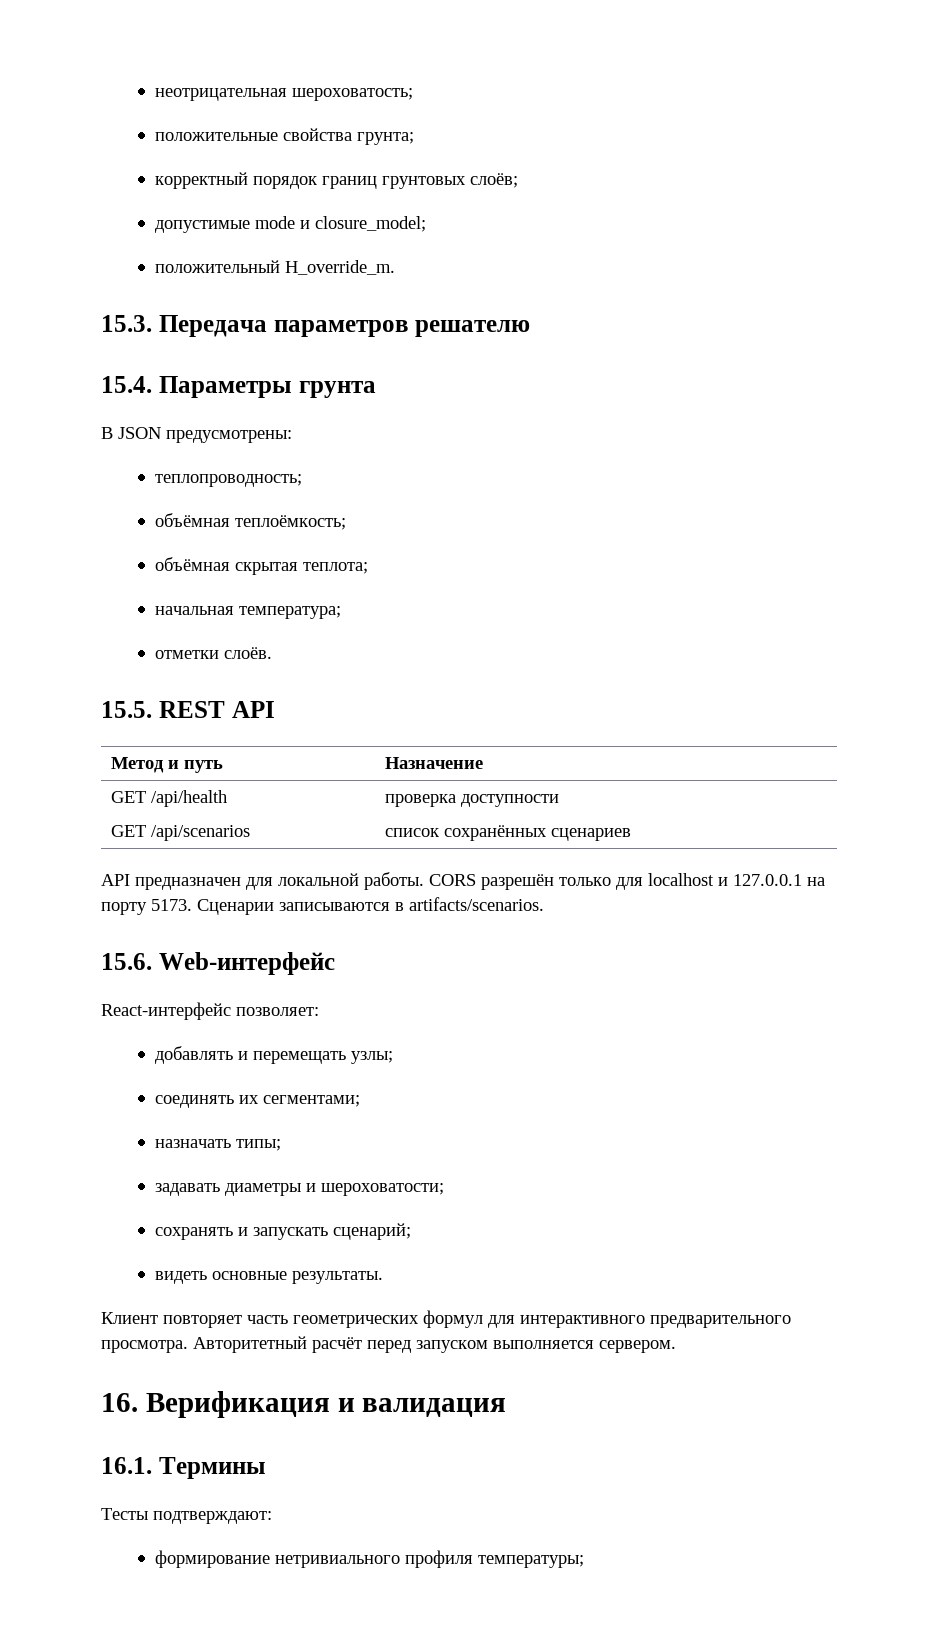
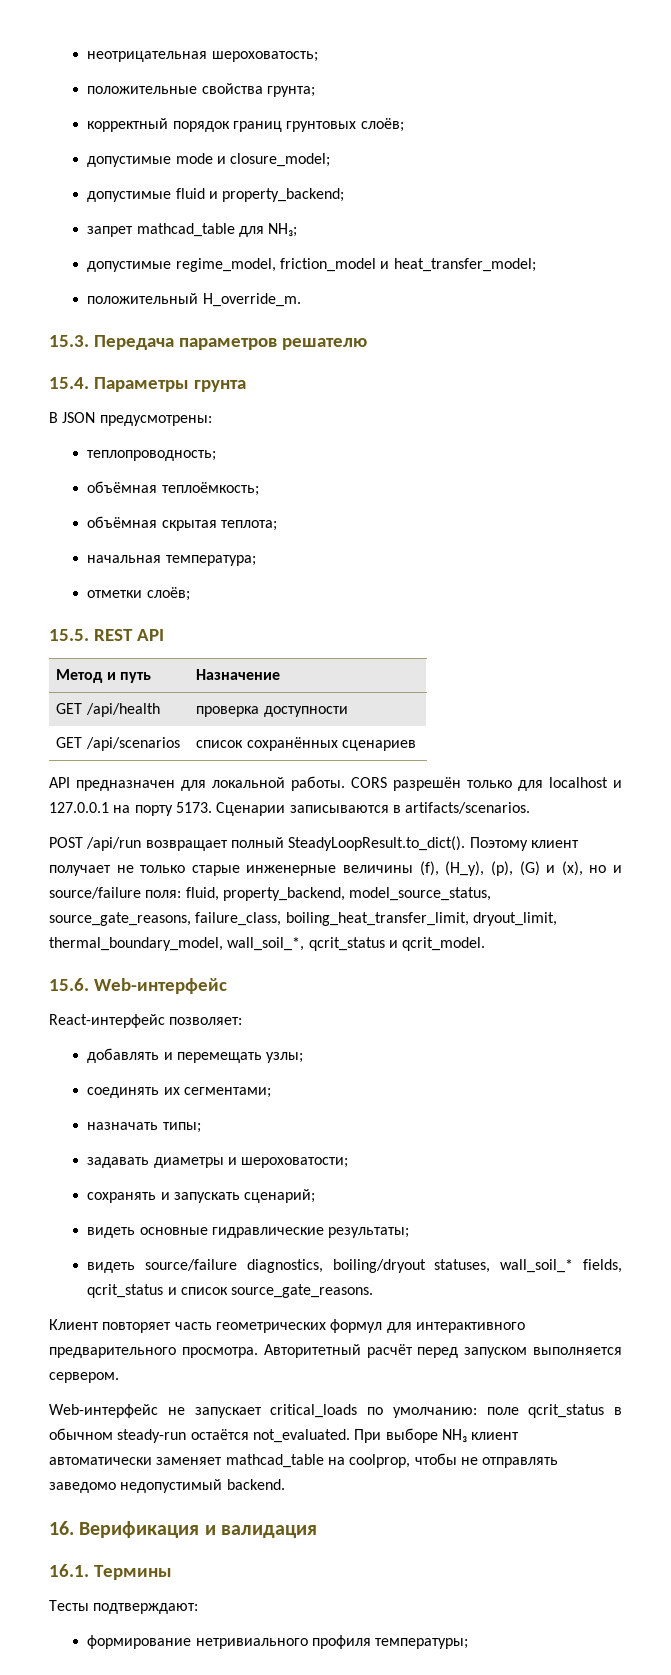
+ допустимые fluid и property_backend;
+ запрет mathcad_table для NH₃;
+ допустимые regime_model, friction_model и heat_transfer_model;
- отметки слоёв.
+ отметки слоёв;
+ POST /api/run возвращает полный SteadyLoopResult.to_dict(). Поэтому клиент получает не только старые инженерные величины (f), (H_y), (p), (G) и (x), но и source/failure поля: fluid, property_backend, model_source_status, source_gate_reasons, failure_class, boiling_heat_transfer_limit, dryout_limit, thermal_boundary_model, wall_soil_*, qcrit_status и qcrit_model.
- видеть основные результаты.
+ видеть основные гидравлические результаты;
+ видеть source/failure diagnostics, boiling/dryout statuses, wall_soil_* fields, qcrit_status и список source_gate_reasons.
+ Web-интерфейс не запускает critical_loads по умолчанию: поле qcrit_status в обычном steady-run остаётся not_evaluated. При выборе NH₃ клиент автоматически заменяет mathcad_table на coolprop, чтобы не отправлять заведомо недопустимый backend.

